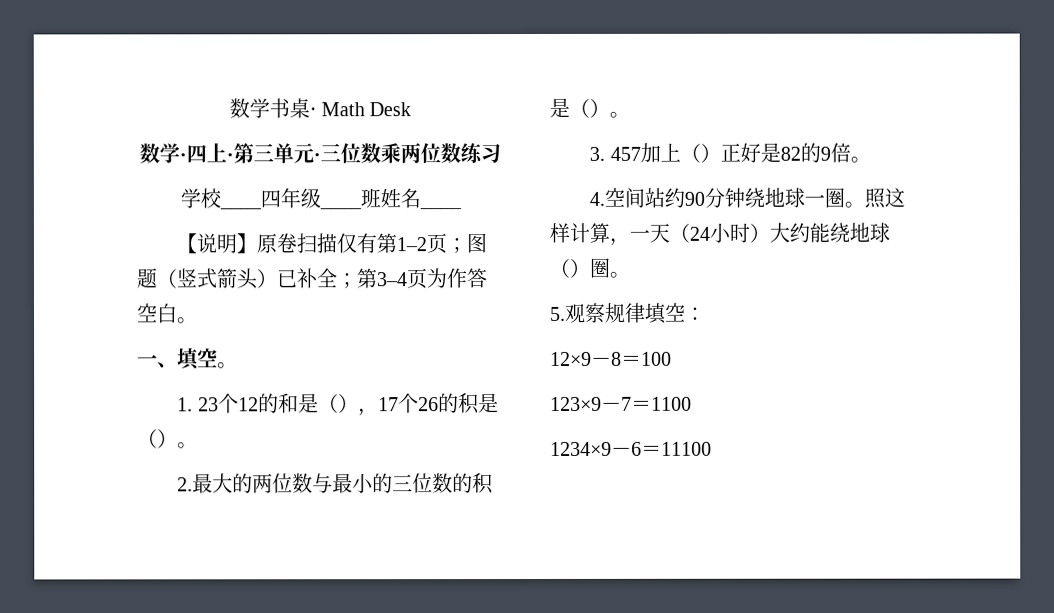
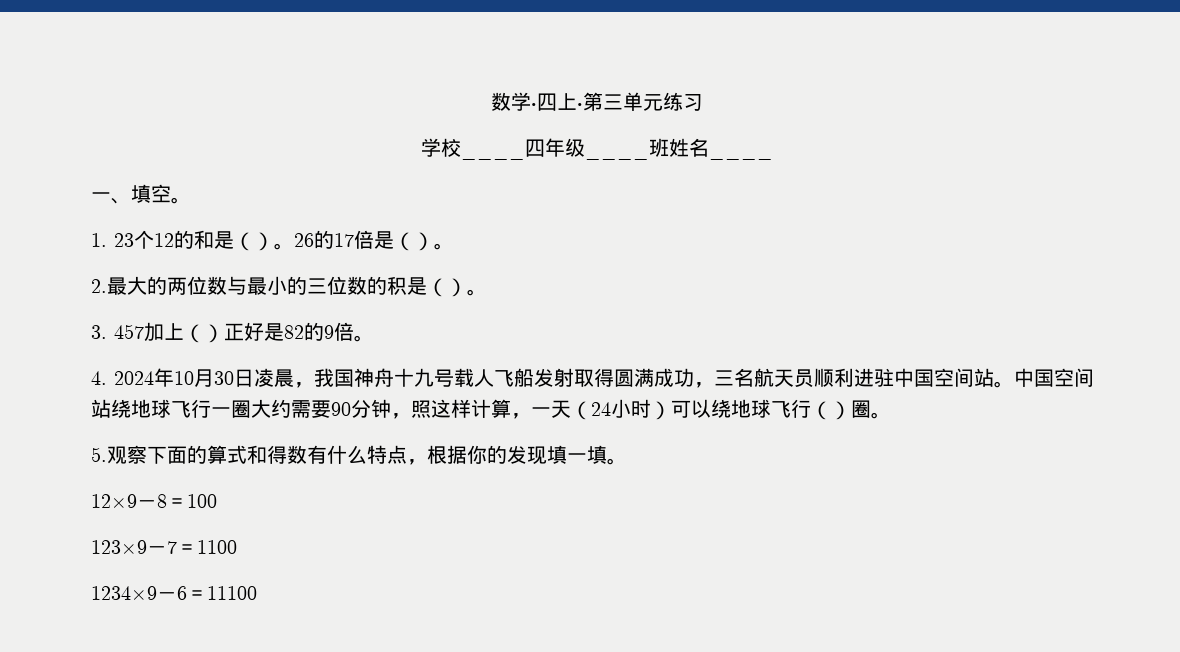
- 数学书桌· Math Desk
- 数学·四上·第三单元·三位数乘两位数练习
+ 数学·四上·第三单元练习
- 【说明】原卷扫描仅有第1–2页；图题（竖式箭头）已补全；第3–4页为作答空白。
- 1. 23个12的和是（），17个26的积是（）。
+ 1. 23个12的和是（）。26的17倍是（）。
- 4.空间站约90分钟绕地球一圈。照这样计算，一天（24小时）大约能绕地球（）圈。
+ 4. 2024年10月30日凌晨，我国神舟十九号载人飞船发射取得圆满成功，三名航天员顺利进驻中国空间站。中国空间站绕地球飞行一圈大约需要90分钟，照这样计算，一天（24小时）可以绕地球飞行（）圈。
- 5.观察规律填空：
+ 5.观察下面的算式和得数有什么特点，根据你的发现填一填。

